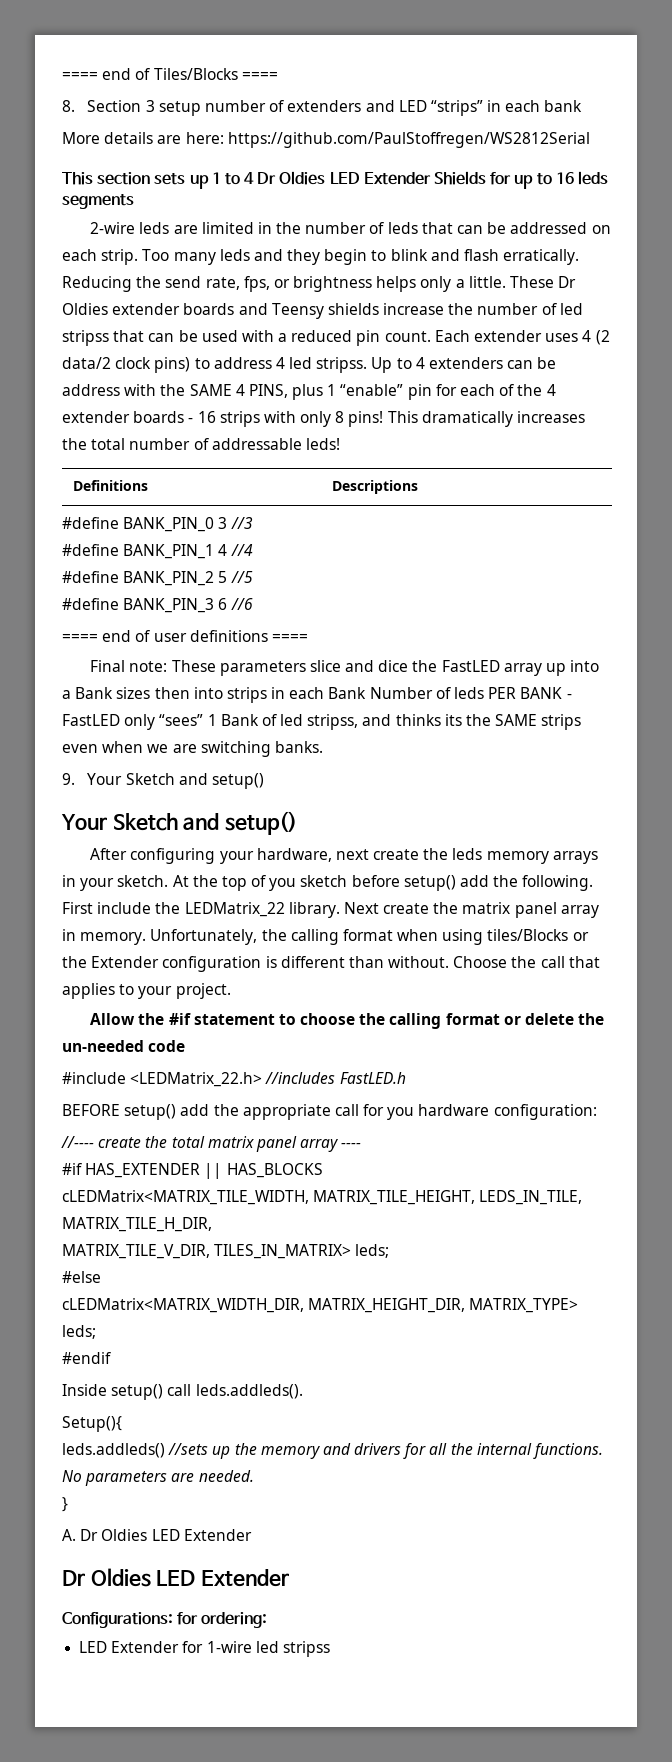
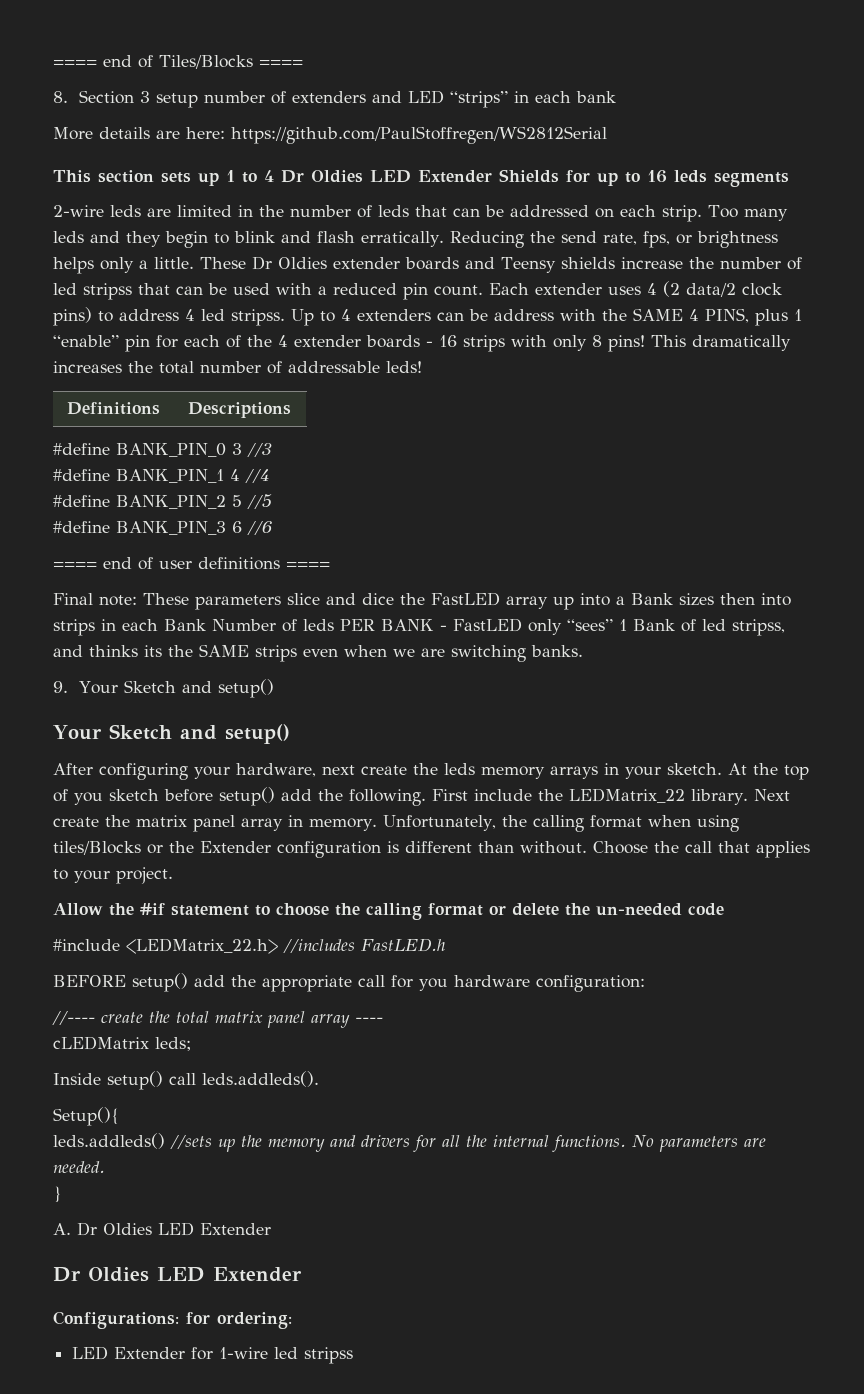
- #if HAS_EXTENDER || HAS_BLOCKS
- cLEDMatrix<MATRIX_TILE_WIDTH, MATRIX_TILE_HEIGHT, LEDS_IN_TILE, MATRIX_TILE_H_DIR,
- MATRIX_TILE_V_DIR, TILES_IN_MATRIX> leds;
- #else
- cLEDMatrix<MATRIX_WIDTH_DIR, MATRIX_HEIGHT_DIR, MATRIX_TYPE> leds;
- #endif
+ cLEDMatrix leds;

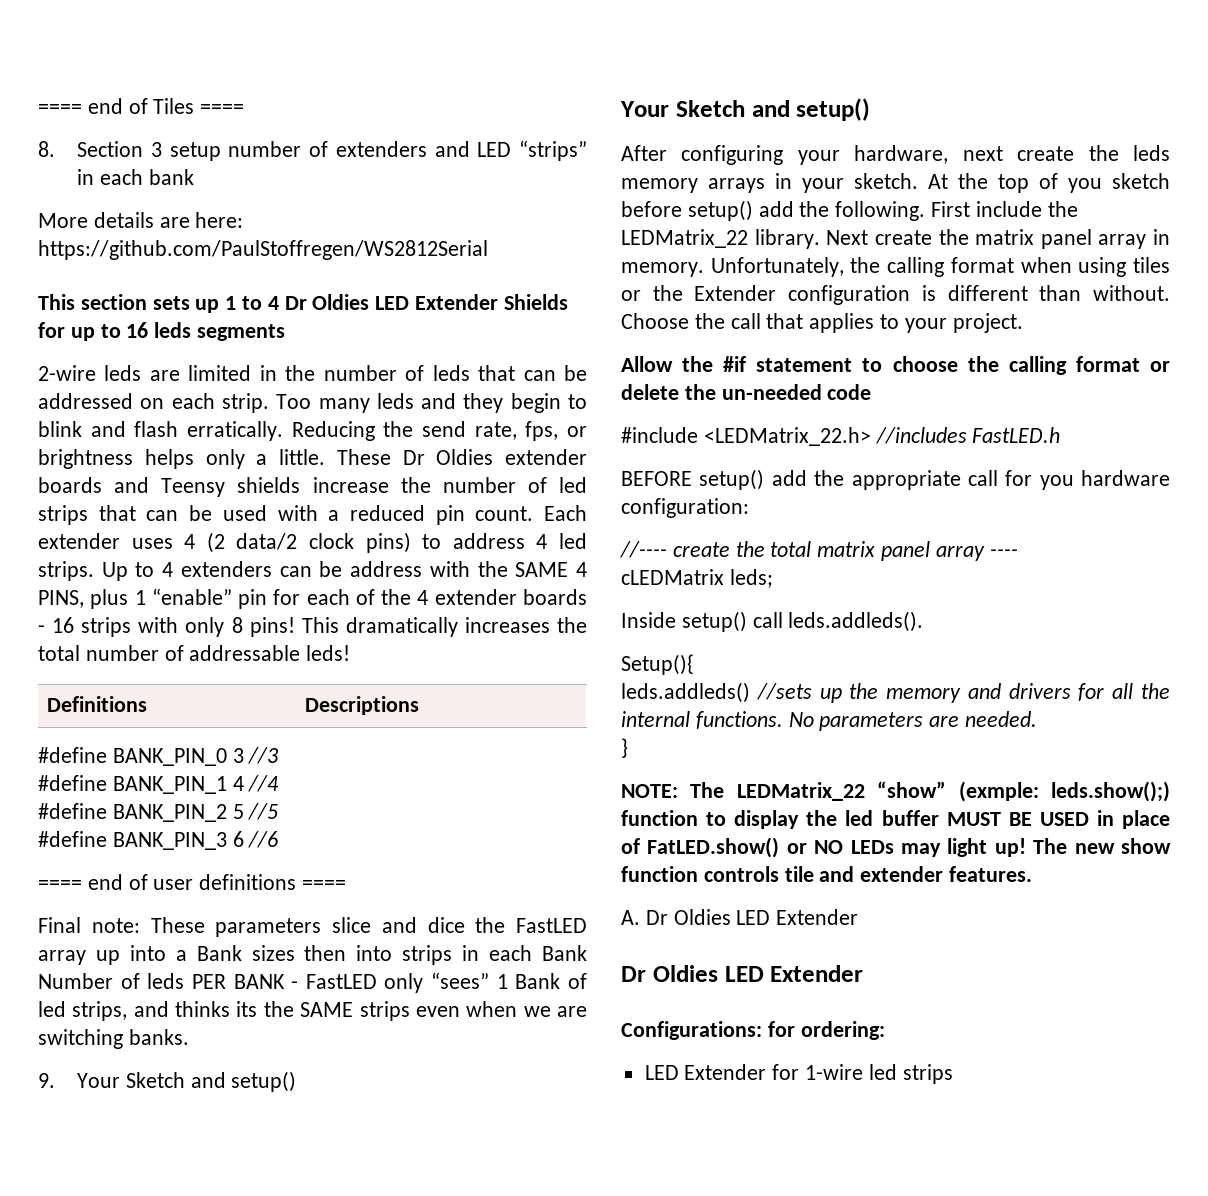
- ==== end of Tiles/Blocks ====
+ ==== end of Tiles ====
- These Dr Oldies extender boards and Teensy shields increase the number of led stripss that can be used with a reduced pin count.
+ These Dr Oldies extender boards and Teensy shields increase the number of led strips that can be used with a reduced pin count.
- Each extender uses 4 (2 data/2 clock pins) to address 4 led stripss.
+ Each extender uses 4 (2 data/2 clock pins) to address 4 led strips.
- Final note: These parameters slice and dice the FastLED array up into a Bank sizes then into strips in each Bank Number of leds PER BANK - FastLED only “sees” 1 Bank of led stripss, and thinks its the SAME strips even when we are switching banks.
+ Final note: These parameters slice and dice the FastLED array up into a Bank sizes then into strips in each Bank Number of leds PER BANK - FastLED only “sees” 1 Bank of led strips, and thinks its the SAME strips even when we are switching banks.
- Unfortunately, the calling format when using tiles/Blocks or the Extender configuration is different than without.
+ Unfortunately, the calling format when using tiles or the Extender configuration is different than without.
+ NOTE: The LEDMatrix_22 “show” (exmple: leds.show();) function to display the led buffer MUST BE USED in place of FatLED.show() or NO LEDs may light up! The new show function controls tile and extender features.
- LED Extender for 1-wire led stripss
+ LED Extender for 1-wire led strips

